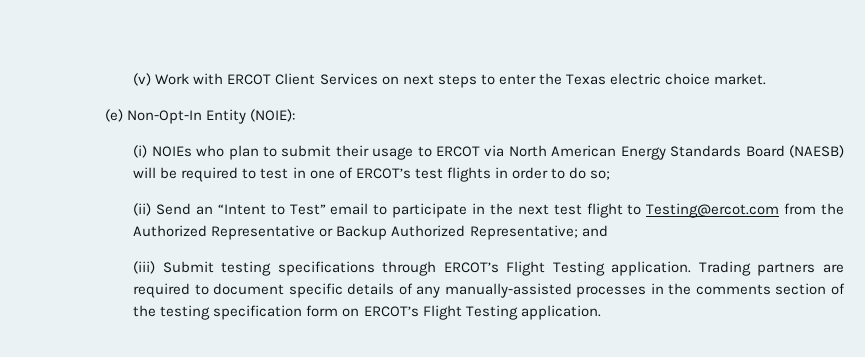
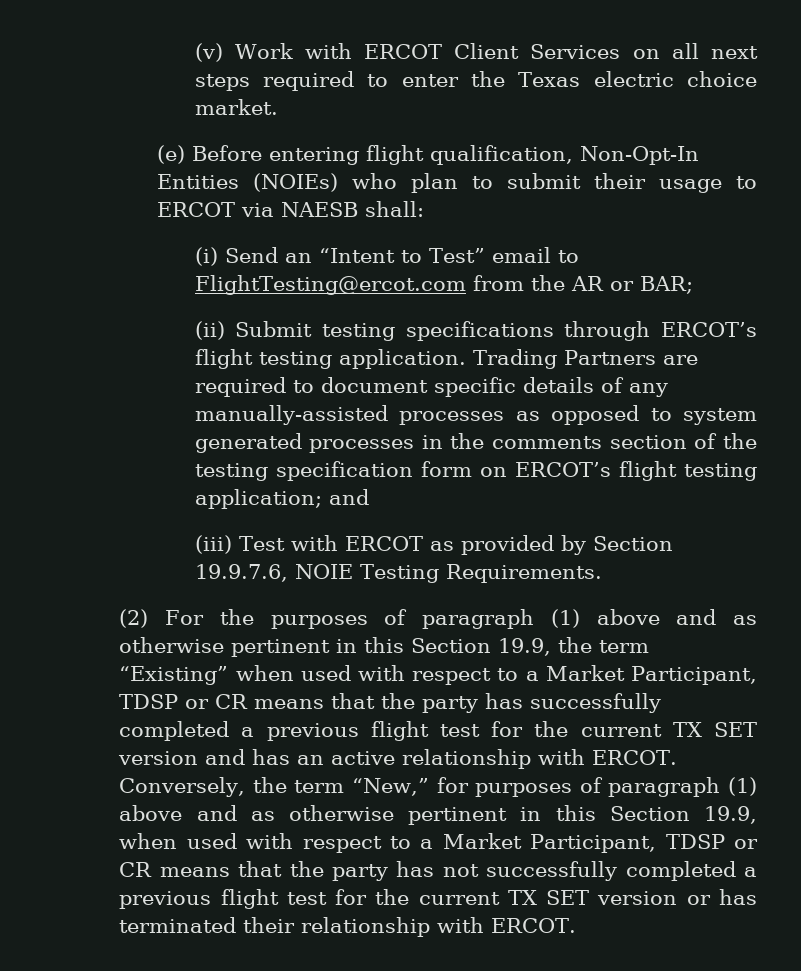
- (v) Work with ERCOT Client Services on next steps to enter the Texas electric choice market.
+ (v) Work with ERCOT Client Services on all next steps required to enter the Texas electric choice market.
- (e) Non-Opt-In Entity (NOIE):
- (i) NOIEs who plan to submit their usage to ERCOT via North American Energy Standards Board (NAESB) will be required to test in one of ERCOT’s test flights in order to do so;
- (ii) Send an “Intent to Test” email to participate in the next test flight to Testing@ercot.com from the Authorized Representative or Backup Authorized Representative; and
- (iii) Submit testing specifications through ERCOT’s Flight Testing application.
+ (e) Before entering flight qualification, Non-Opt-In Entities (NOIEs) who plan to submit their usage to ERCOT via NAESB shall:
+ (i) Send an “Intent to Test” email to FlightTesting@ercot.com from the AR or BAR;
+ (ii) Submit testing specifications through ERCOT’s flight testing application.
- Trading partners are required to document specific details of any manually-assisted processes in the comments section of the testing specification form on ERCOT’s Flight Testing application.
+ Trading Partners are required to document specific details of any manually-assisted processes as opposed to system generated processes in the comments section of the testing specification form on ERCOT’s flight testing application; and
+ (iii) Test with ERCOT as provided by Section 19.9.7.6, NOIE Testing Requirements.
+ (2) For the purposes of paragraph (1) above and as otherwise pertinent in this Section 19.9, the term “Existing” when used with respect to a Market Participant, TDSP or CR means that the party has successfully completed a previous flight test for the current TX SET version and has an active relationship with ERCOT. Conversely, the term “New,” for purposes of paragraph (1) above and as otherwise pertinent in this Section 19.9, when used with respect to a Market Participant, TDSP or CR means that the party has not successfully completed a previous flight test for the current TX SET version or has terminated their relationship with ERCOT.

